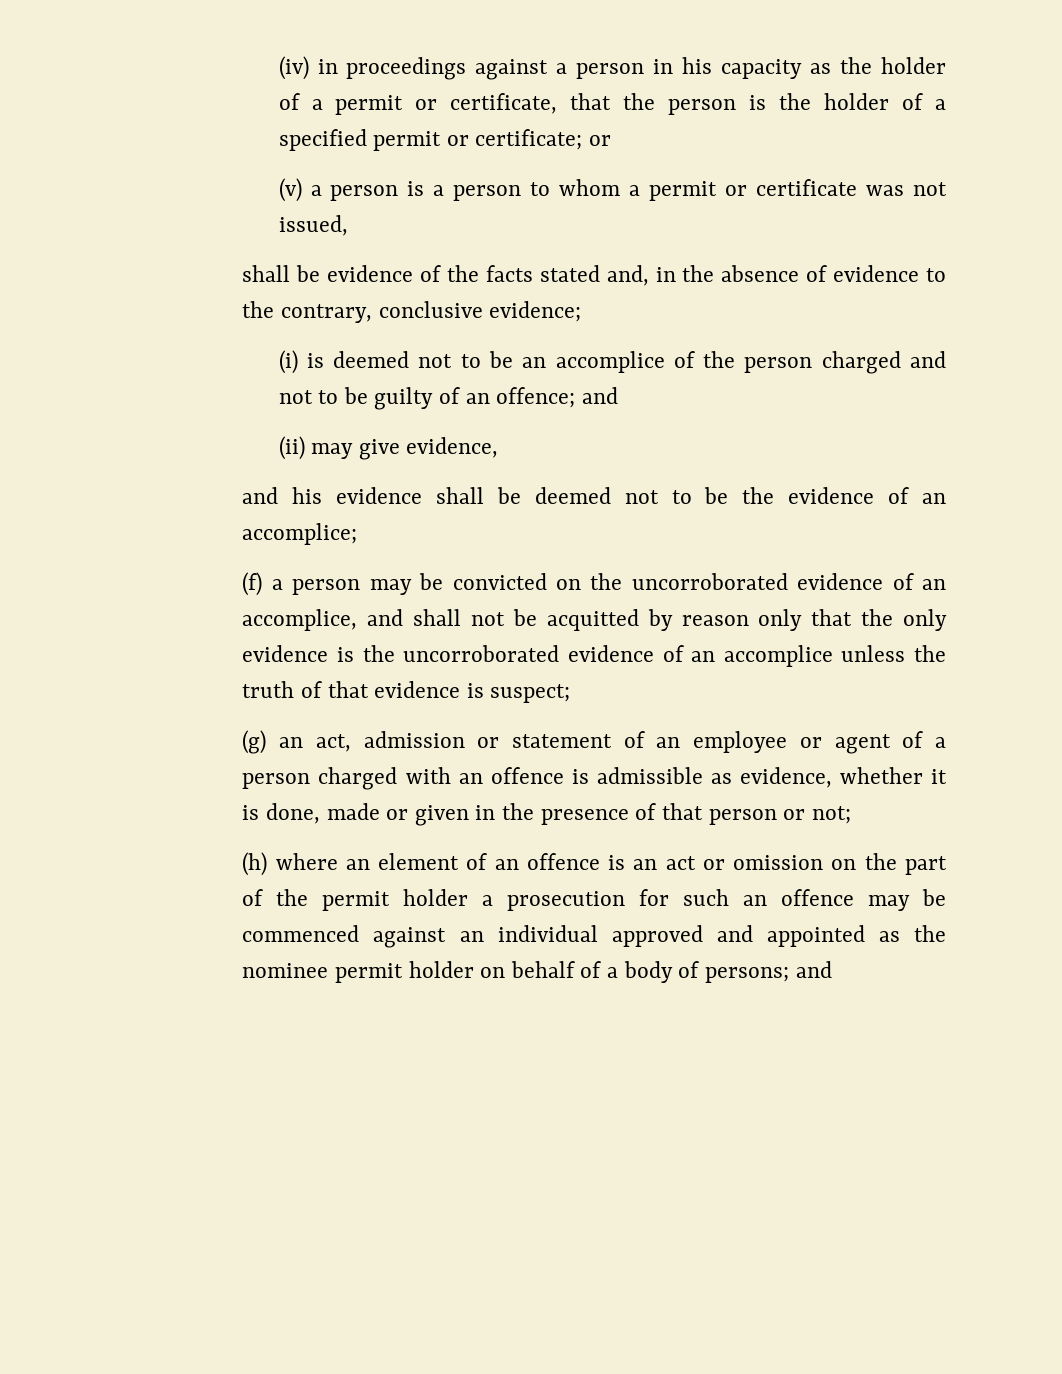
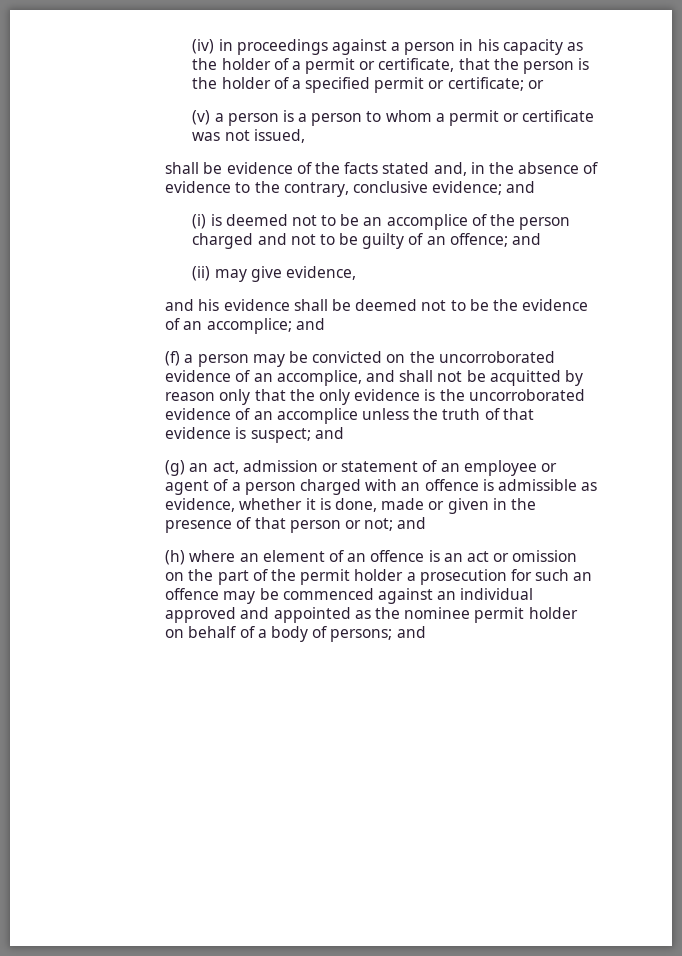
- shall be evidence of the facts stated and, in the absence of evidence to the contrary, conclusive evidence;
+ shall be evidence of the facts stated and, in the absence of evidence to the contrary, conclusive evidence; and
- and his evidence shall be deemed not to be the evidence of an accomplice;
+ and his evidence shall be deemed not to be the evidence of an accomplice; and
- (f) a person may be convicted on the uncorroborated evidence of an accomplice, and shall not be acquitted by reason only that the only evidence is the uncorroborated evidence of an accomplice unless the truth of that evidence is suspect;
+ (f) a person may be convicted on the uncorroborated evidence of an accomplice, and shall not be acquitted by reason only that the only evidence is the uncorroborated evidence of an accomplice unless the truth of that evidence is suspect; and
- (g) an act, admission or statement of an employee or agent of a person charged with an offence is admissible as evidence, whether it is done, made or given in the presence of that person or not;
+ (g) an act, admission or statement of an employee or agent of a person charged with an offence is admissible as evidence, whether it is done, made or given in the presence of that person or not; and

